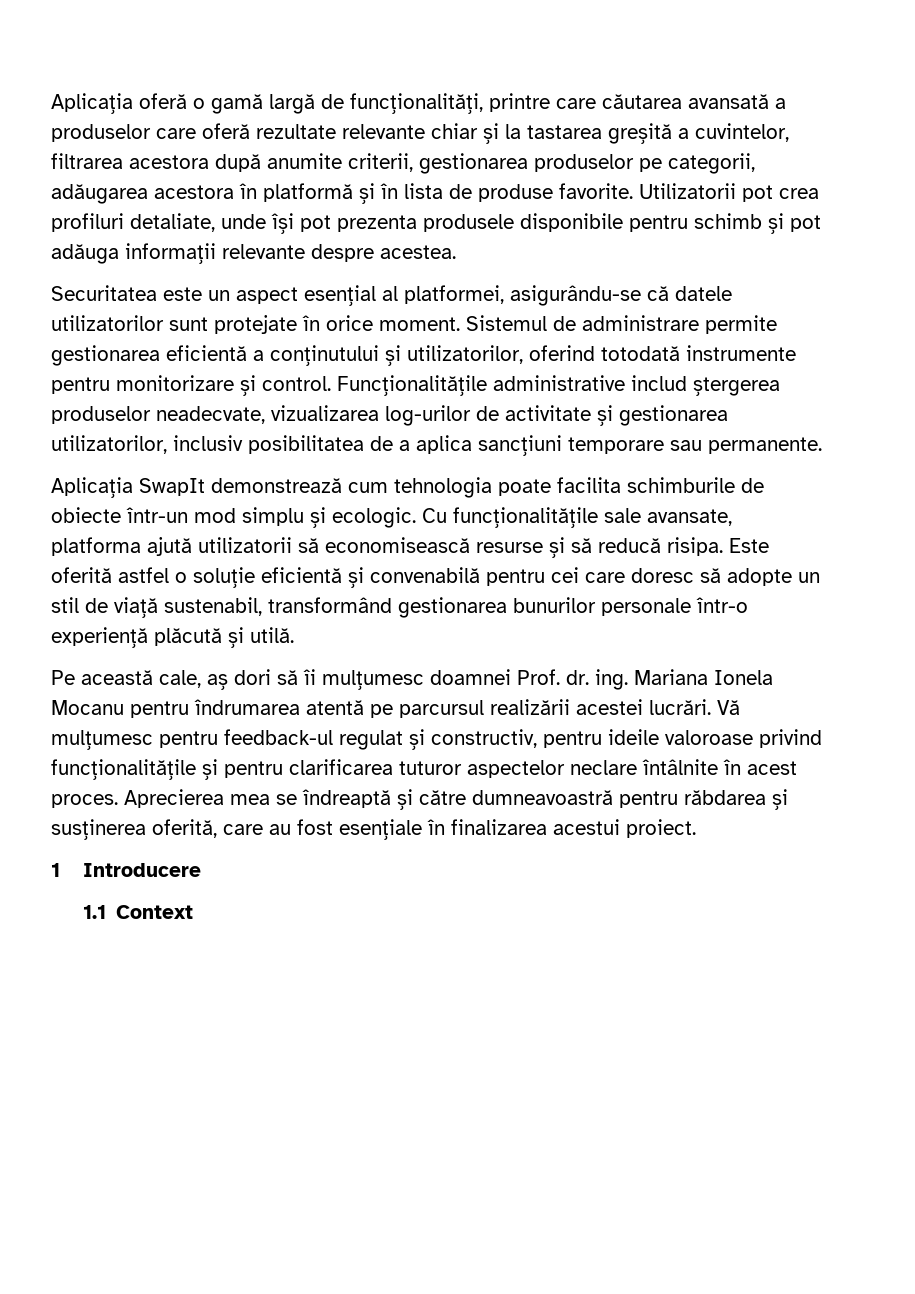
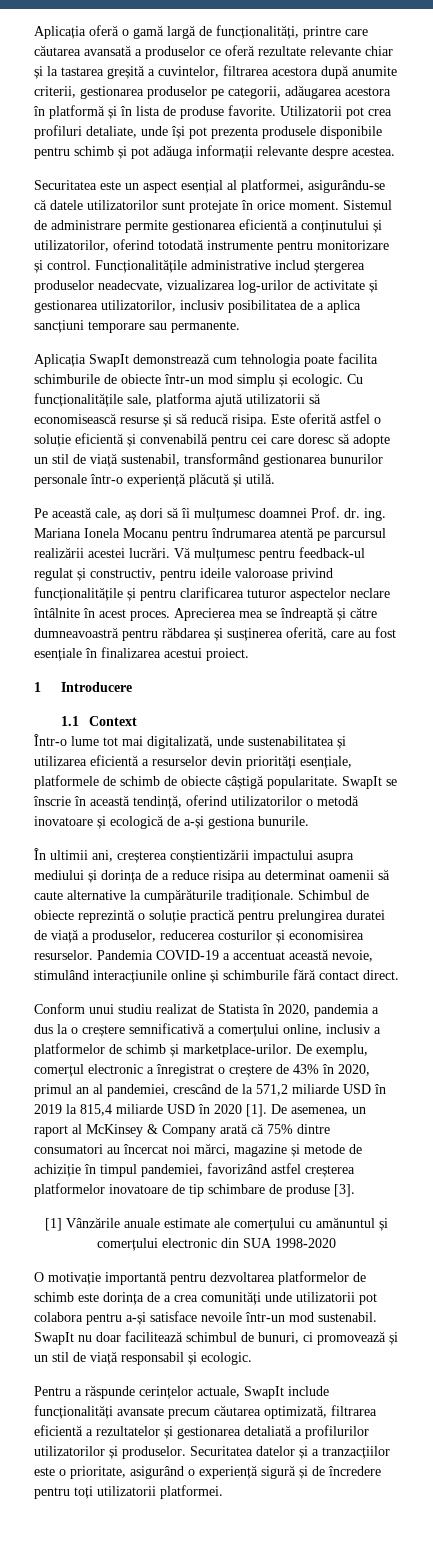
- Aplicația oferă o gamă largă de funcționalități, printre care căutarea avansată a produselor care oferă rezultate relevante chiar și la tastarea greșită a cuvintelor, filtrarea acestora după anumite criterii, gestionarea produselor pe categorii, adăugarea acestora în platformă și în lista de produse favorite.
+ Aplicația oferă o gamă largă de funcționalități, printre care căutarea avansată a produselor ce oferă rezultate relevante chiar și la tastarea greșită a cuvintelor, filtrarea acestora după anumite criterii, gestionarea produselor pe categorii, adăugarea acestora în platformă și în lista de produse favorite.
- Cu funcționalitățile sale avansate, platforma ajută utilizatorii să economisească resurse și să reducă risipa.
+ Cu funcționalitățile sale, platforma ajută utilizatorii să economisească resurse și să reducă risipa.
+ Într-o lume tot mai digitalizată, unde sustenabilitatea și utilizarea eficientă a resurselor devin priorități esențiale, platformele de schimb de obiecte câștigă popularitate. SwapIt se înscrie în această tendință, oferind utilizatorilor o metodă inovatoare și ecologică de a-și gestiona bunurile.
+ În ultimii ani, creșterea conștientizării impactului asupra mediului și dorința de a reduce risipa au determinat oamenii să caute alternative la cumpărăturile tradiționale. Schimbul de obiecte reprezintă o soluție practică pentru prelungirea duratei de viață a produselor, reducerea costurilor și economisirea resurselor. Pandemia COVID-19 a accentuat această nevoie, stimulând interacțiunile online și schimburile fără contact direct.
+ Conform unui studiu realizat de Statista în 2020, pandemia a dus la o creștere semnificativă a comerțului online, inclusiv a platformelor de schimb și marketplace-urilor. De exemplu, comerțul electronic a înregistrat o creștere de 43% în 2020, primul an al pandemiei, crescând de la 571,2 miliarde USD în 2019 la 815,4 miliarde USD în 2020 [1]. De asemenea, un raport al McKinsey & Company arată că 75% dintre consumatori au încercat noi mărci, magazine și metode de achiziție în timpul pandemiei, favorizând astfel creșterea platformelor inovatoare de tip schimbare de produse [3].
+ [1] Vânzările anuale estimate ale comerțului cu amănuntul și comerțului electronic din SUA 1998-2020
+ O motivație importantă pentru dezvoltarea platformelor de schimb este dorința de a crea comunități unde utilizatorii pot colabora pentru a-și satisface nevoile într-un mod sustenabil. SwapIt nu doar facilitează schimbul de bunuri, ci promovează și un stil de viață responsabil și ecologic.
+ Pentru a răspunde cerințelor actuale, SwapIt include funcționalități avansate precum căutarea optimizată, filtrarea eficientă a rezultatelor și gestionarea detaliată a profilurilor utilizatorilor și produselor. Securitatea datelor și a tranzacțiilor este o prioritate, asigurând o experiență sigură și de încredere pentru toți utilizatorii platformei.

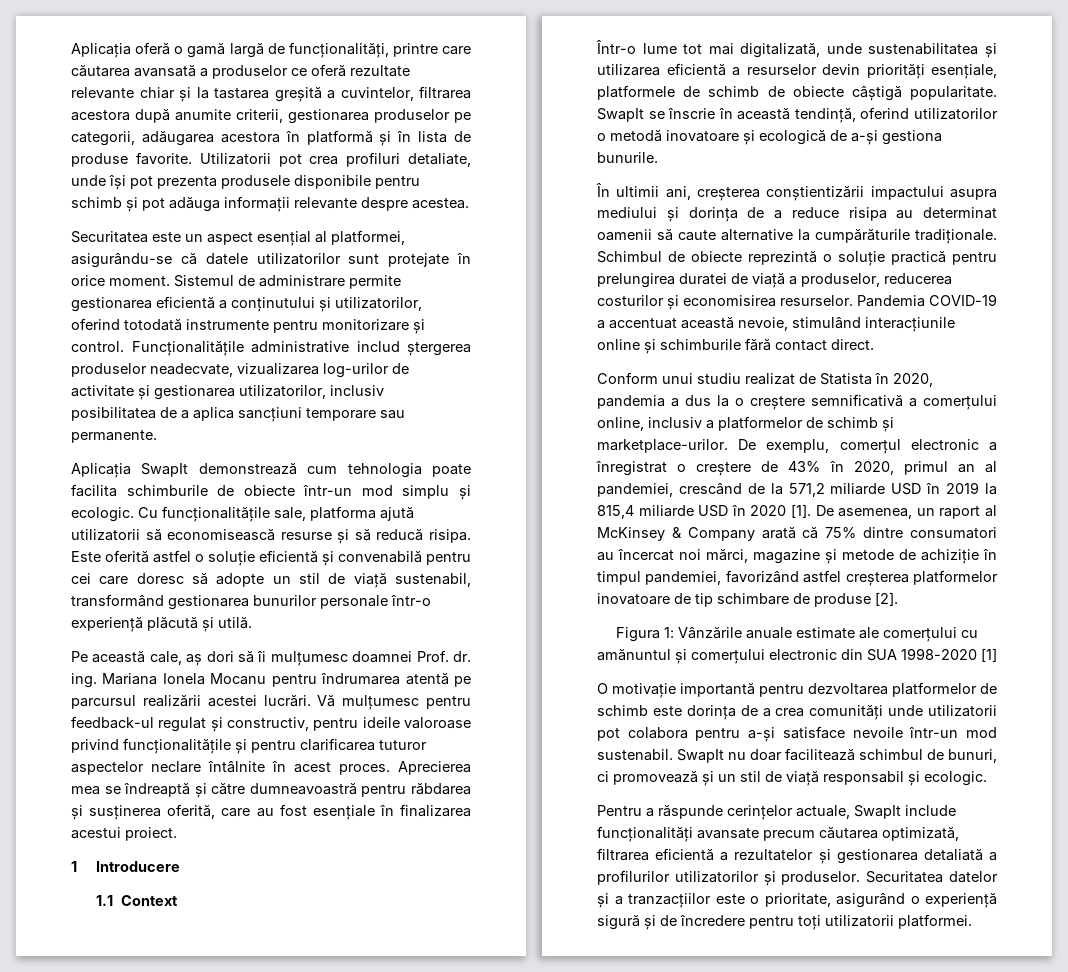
- De asemenea, un raport al McKinsey & Company arată că 75% dintre consumatori au încercat noi mărci, magazine și metode de achiziție în timpul pandemiei, favorizând astfel creșterea platformelor inovatoare de tip schimbare de produse [3].
- [1] Vânzările anuale estimate ale comerțului cu amănuntul și comerțului electronic din SUA 1998-2020
+ De asemenea, un raport al McKinsey & Company arată că 75% dintre consumatori au încercat noi mărci, magazine și metode de achiziție în timpul pandemiei, favorizând astfel creșterea platformelor inovatoare de tip schimbare de produse [2].
+ Figura 1: Vânzările anuale estimate ale comerțului cu amănuntul și comerțului electronic din SUA 1998-2020 [1]

